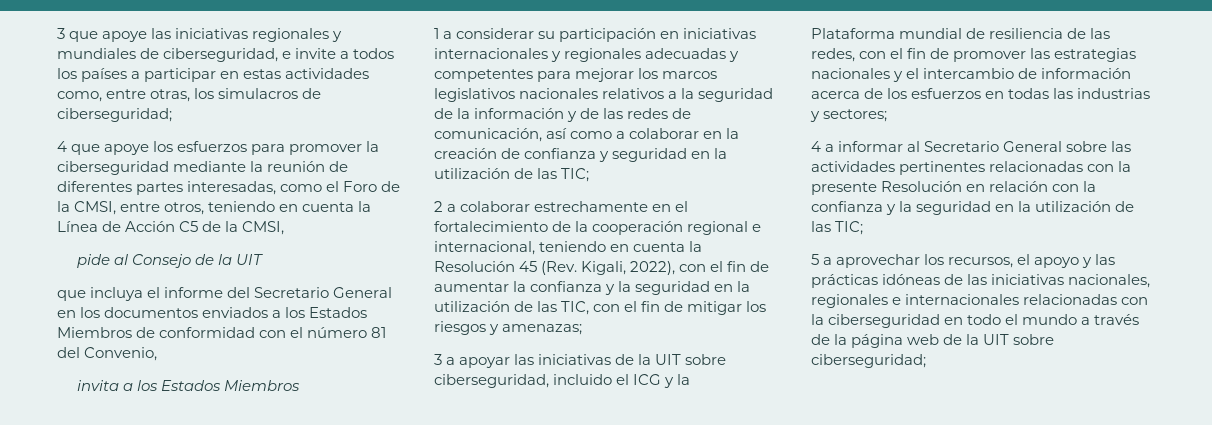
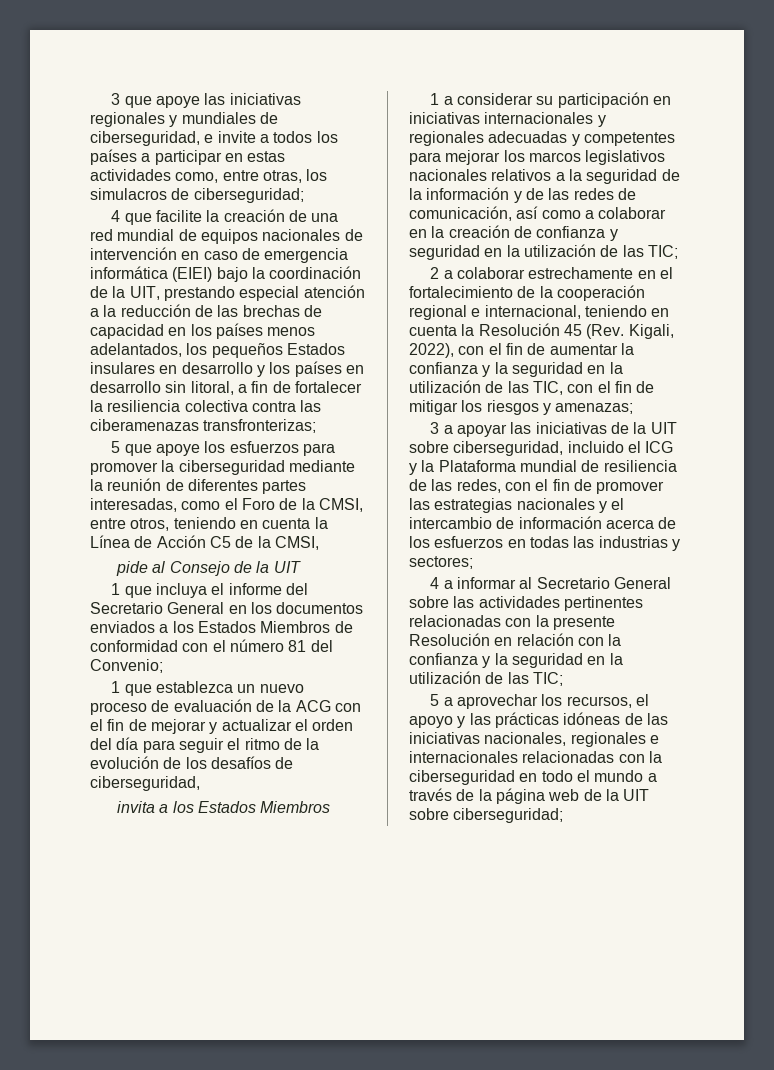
- 4 que apoye los esfuerzos para promover la ciberseguridad mediante la reunión de diferentes partes interesadas, como el Foro de la CMSI, entre otros, teniendo en cuenta la Línea de Acción C5 de la CMSI,
+ 4 que facilite la creación de una red mundial de equipos nacionales de intervención en caso de emergencia informática (EIEI) bajo la coordinación de la UIT, prestando especial atención a la reducción de las brechas de capacidad en los países menos adelantados, los pequeños Estados insulares en desarrollo y los países en desarrollo sin litoral, a fin de fortalecer la resiliencia colectiva contra las ciberamenazas transfronterizas;
+ 5 que apoye los esfuerzos para promover la ciberseguridad mediante la reunión de diferentes partes interesadas, como el Foro de la CMSI, entre otros, teniendo en cuenta la Línea de Acción C5 de la CMSI,
- que incluya el informe del Secretario General en los documentos enviados a los Estados Miembros de conformidad con el número 81 del Convenio,
+ 1 que incluya el informe del Secretario General en los documentos enviados a los Estados Miembros de conformidad con el número 81 del Convenio;
+ 1 que establezca un nuevo proceso de evaluación de la ACG con el fin de mejorar y actualizar el orden del día para seguir el ritmo de la evolución de los desafíos de ciberseguridad,

